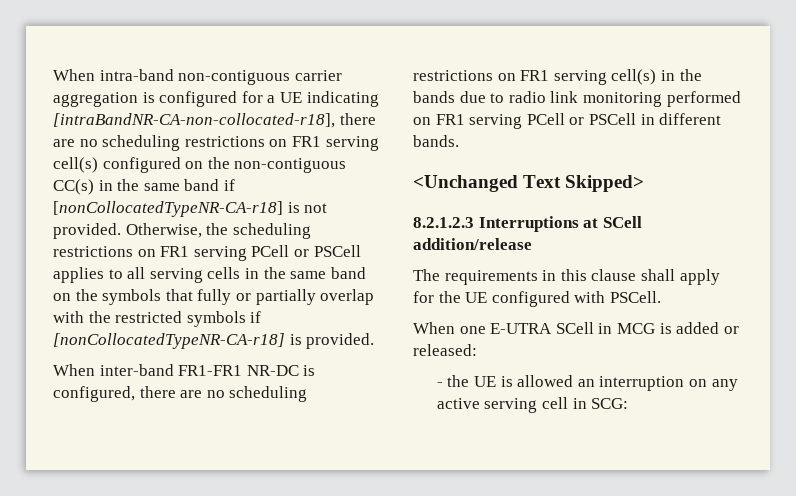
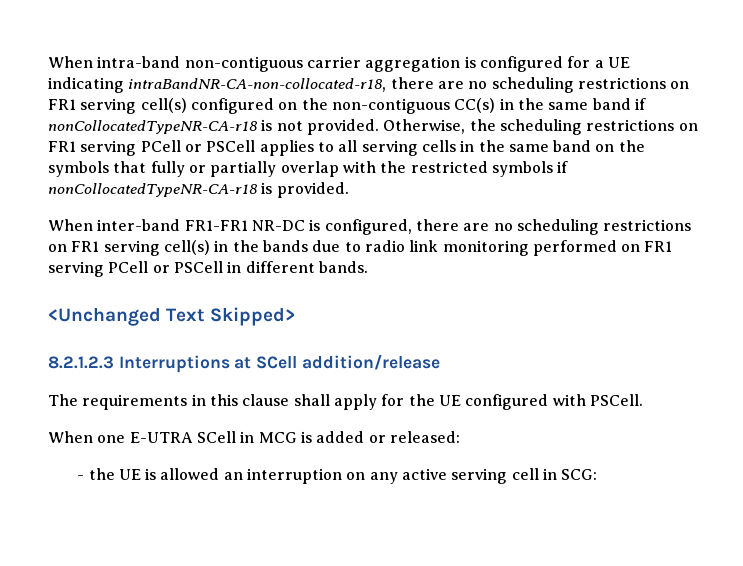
- When intra-band non-contiguous carrier aggregation is configured for a UE indicating [intraBandNR-CA-non-collocated-r18], there are no scheduling restrictions on FR1 serving cell(s) configured on the non-contiguous CC(s) in the same band if [nonCollocatedTypeNR-CA-r18] is not provided.
+ When intra-band non-contiguous carrier aggregation is configured for a UE indicating intraBandNR-CA-non-collocated-r18, there are no scheduling restrictions on FR1 serving cell(s) configured on the non-contiguous CC(s) in the same band if nonCollocatedTypeNR-CA-r18 is not provided.
- Otherwise, the scheduling restrictions on FR1 serving PCell or PSCell applies to all serving cells in the same band on the symbols that fully or partially overlap with the restricted symbols if [nonCollocatedTypeNR-CA-r18] is provided.
+ Otherwise, the scheduling restrictions on FR1 serving PCell or PSCell applies to all serving cells in the same band on the symbols that fully or partially overlap with the restricted symbols if nonCollocatedTypeNR-CA-r18 is provided.

